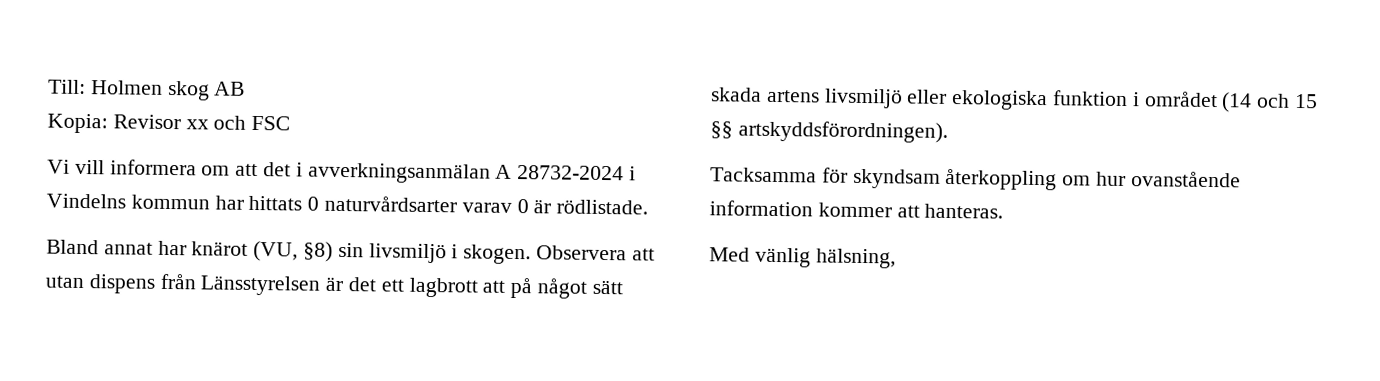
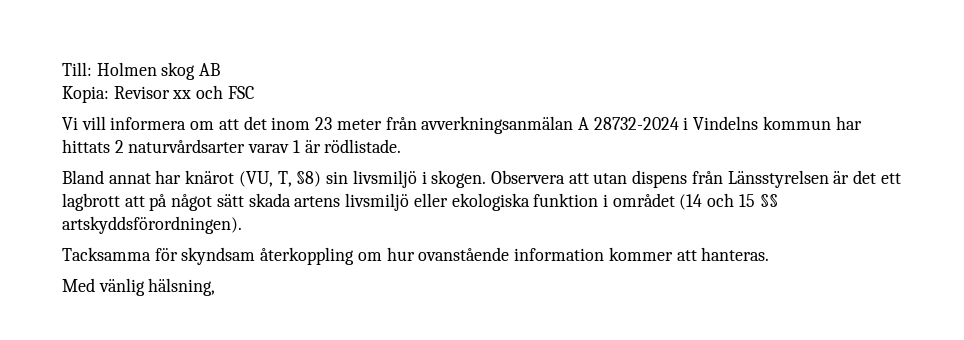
- Vi vill informera om att det i avverkningsanmälan A 28732-2024 i Vindelns kommun har hittats 0 naturvårdsarter varav 0 är rödlistade.
+ Vi vill informera om att det inom 23 meter från avverkningsanmälan A 28732-2024 i Vindelns kommun har hittats 2 naturvårdsarter varav 1 är rödlistade.
- Bland annat har knärot (VU, §8) sin livsmiljö i skogen.
+ Bland annat har knärot (VU, T, §8) sin livsmiljö i skogen.

